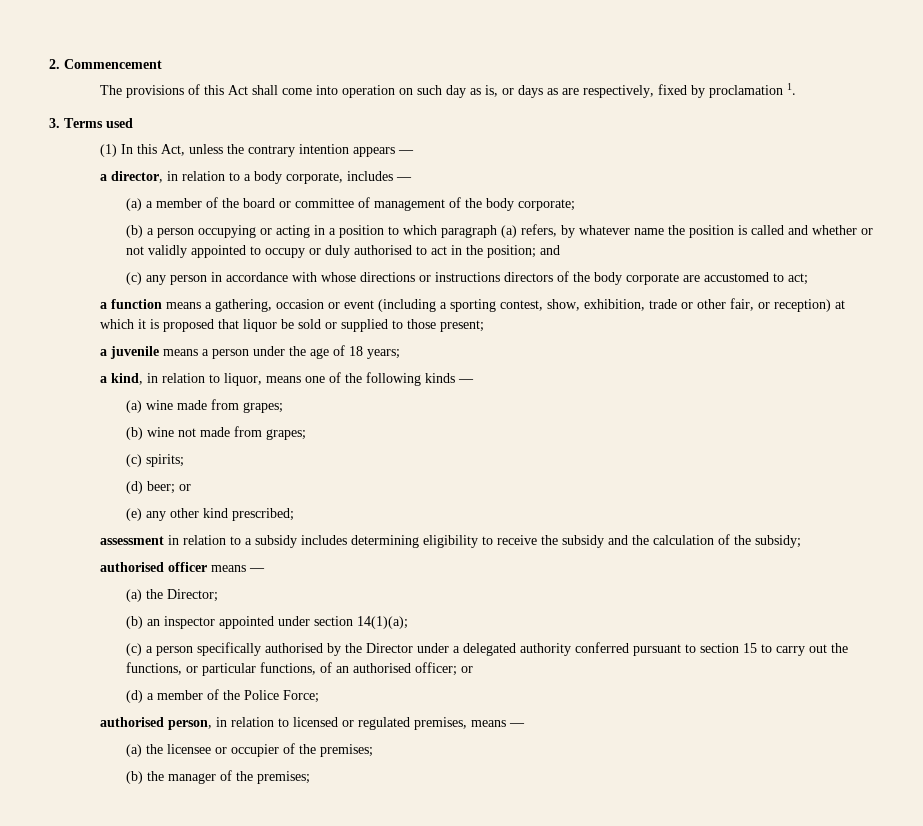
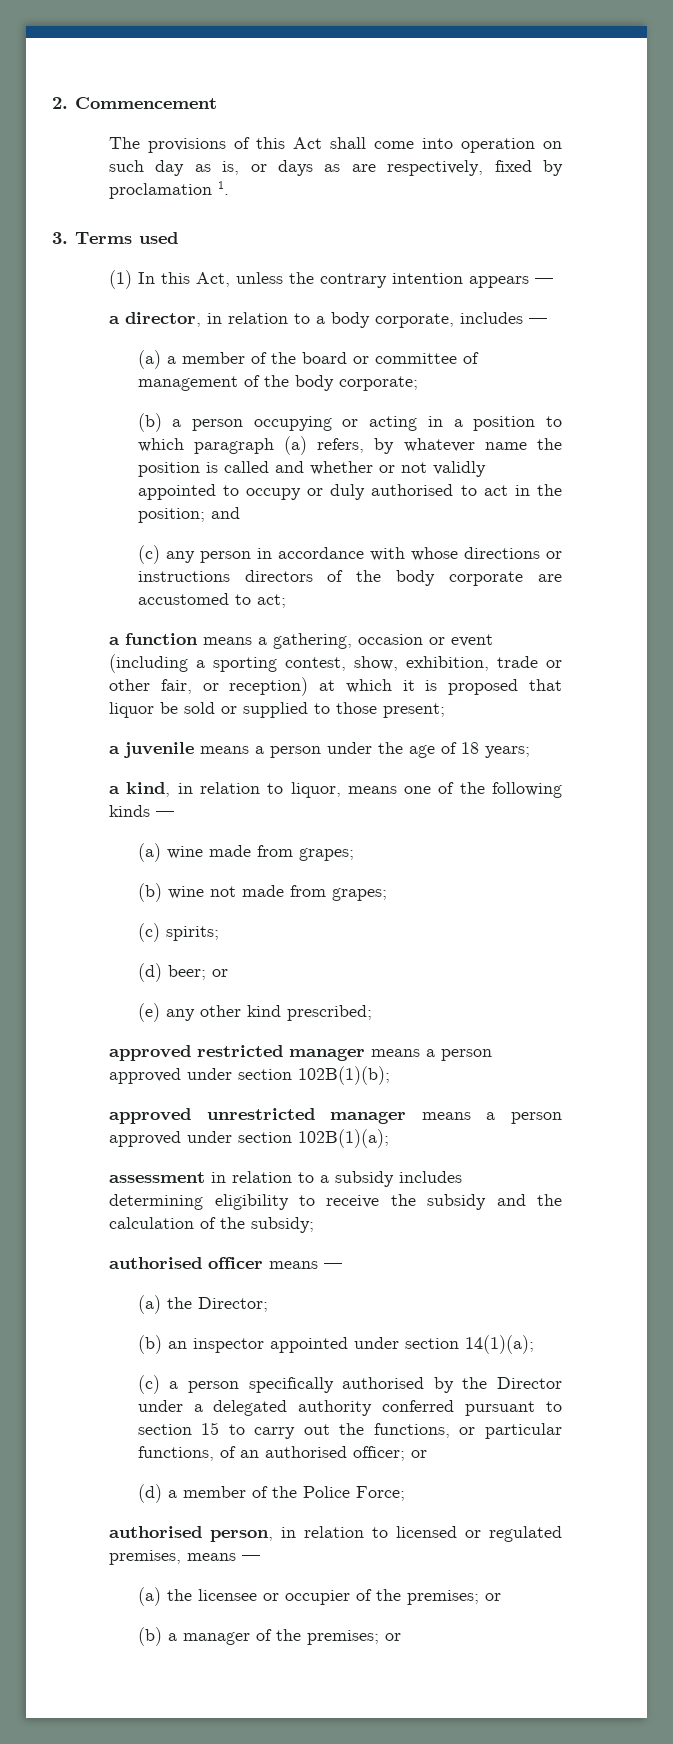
+ approved restricted manager means a person approved under section 102B(1)(b);
+ approved unrestricted manager means a person approved under section 102B(1)(a);
- (a) the licensee or occupier of the premises;
- (b) the manager of the premises;
+ (a) the licensee or occupier of the premises; or
+ (b) a manager of the premises; or

